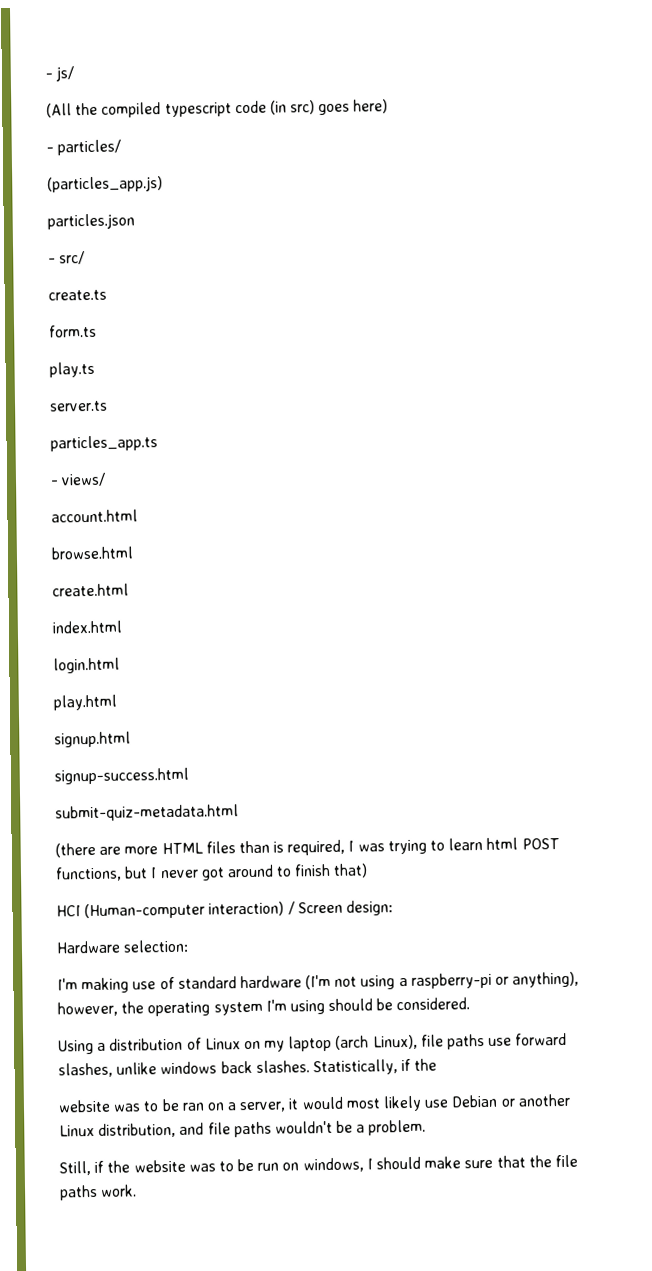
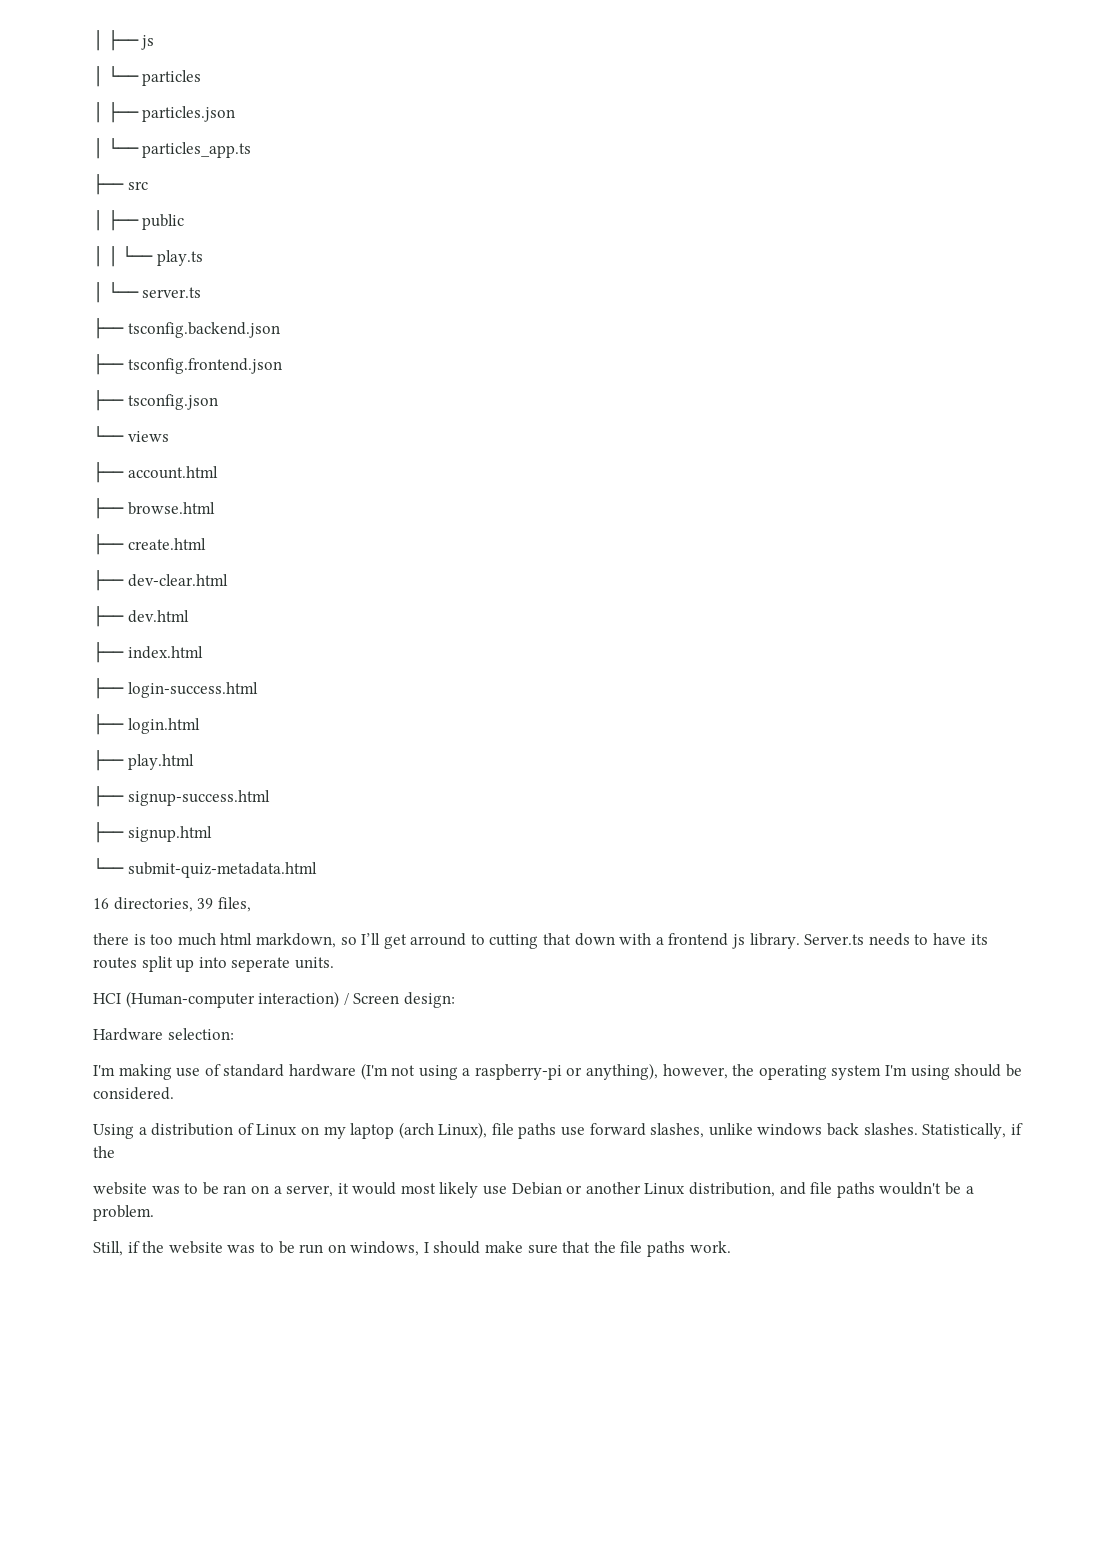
- - js/
- (All the compiled typescript code (in src) goes here)
- - particles/
- (particles_app.js)
- particles.json
- - src/
- create.ts
- form.ts
- play.ts
+ │ ├── js
+ │ └── particles
+ │ ├── particles.json
+ │ └── particles_app.ts
+ ├── src
+ │ ├── public
+ │ │ └── play.ts
- server.ts
+ │ └── server.ts
- particles_app.ts
- - views/
- account.html
+ ├── tsconfig.backend.json
+ ├── tsconfig.frontend.json
+ ├── tsconfig.json
+ └── views
+ ├── account.html
- browse.html
+ ├── browse.html
- create.html
+ ├── create.html
- index.html
- login.html
+ ├── dev-clear.html
+ ├── dev.html
+ ├── index.html
+ ├── login-success.html
+ ├── login.html
- play.html
+ ├── play.html
- signup.html
+ ├── signup-success.html
+ ├── signup.html
- signup-success.html
- submit-quiz-metadata.html
+ └── submit-quiz-metadata.html
- (there are more HTML files than is required, I was trying to learn html POST functions, but I never got around to finish that)
+ 16 directories, 39 files,
+ there is too much html markdown, so I’ll get arround to cutting that down with a frontend js library. Server.ts needs to have its routes split up into seperate units.

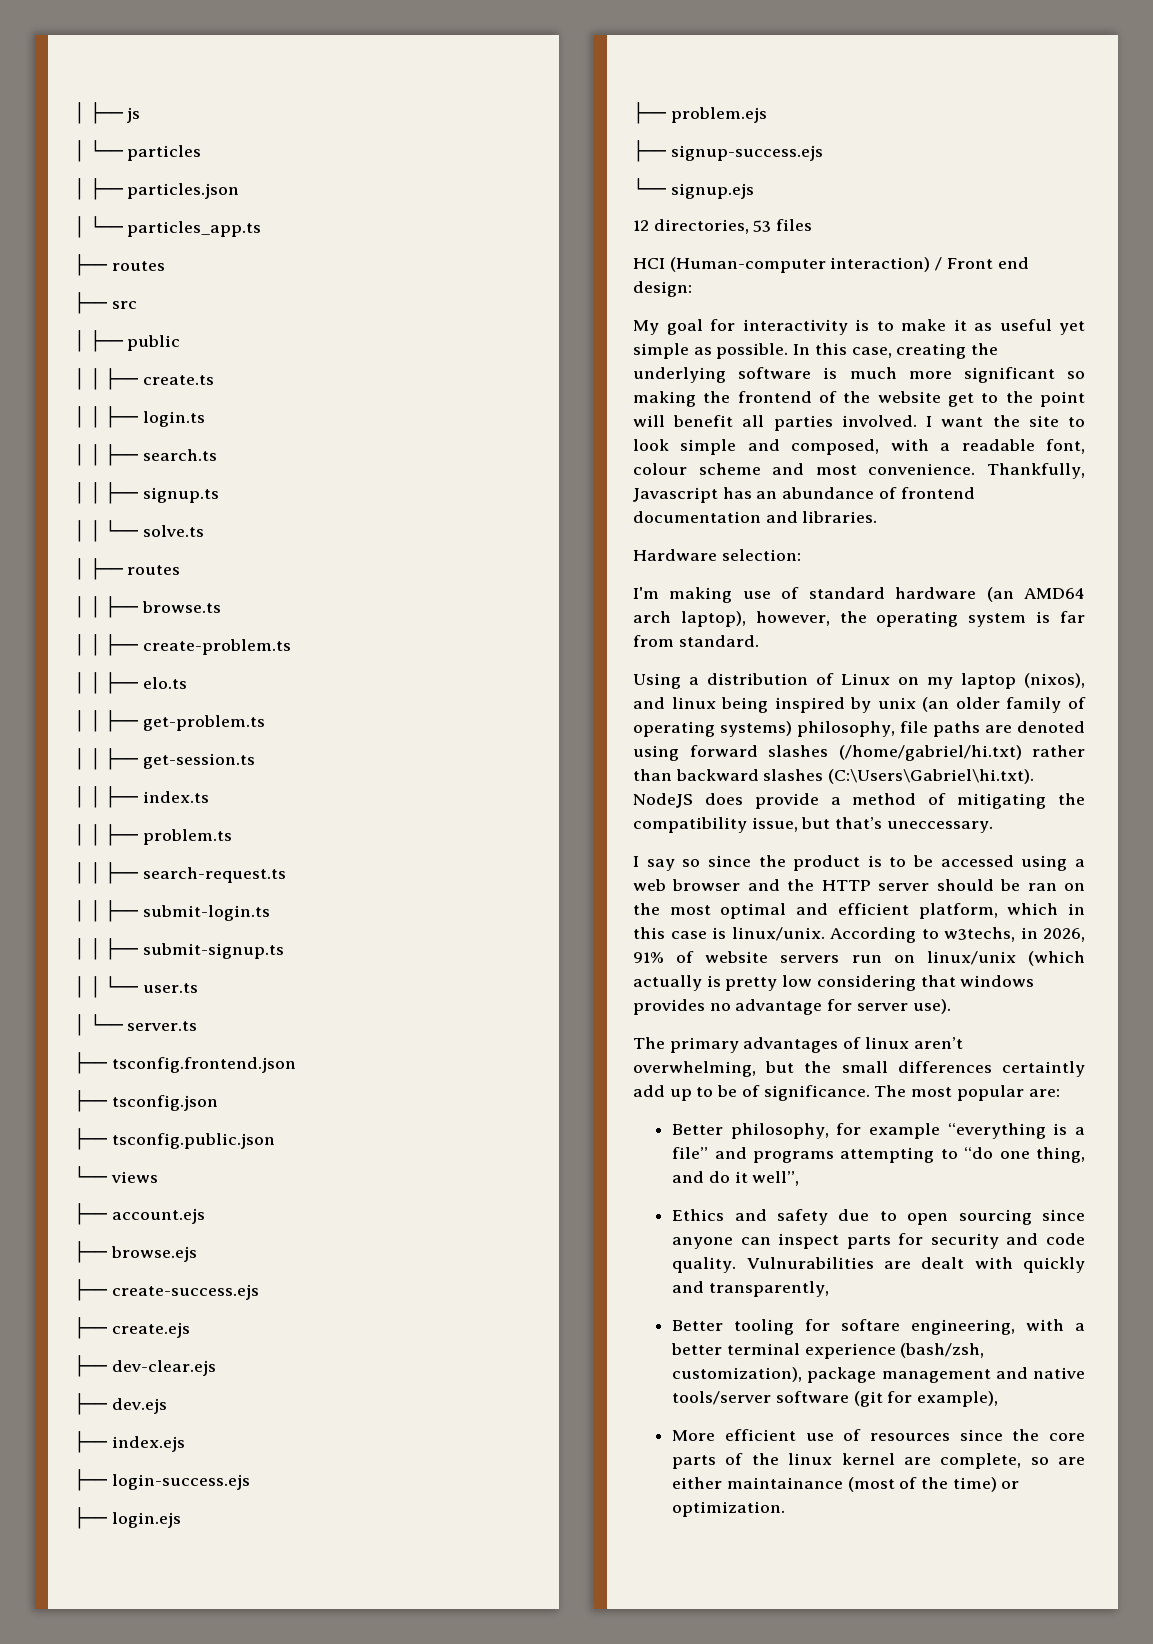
  │ └── particles_app.ts
+ ├── routes
- │ │ └── play.ts
+ │ │ ├── create.ts
+ │ │ ├── login.ts
+ │ │ ├── search.ts
+ │ │ ├── signup.ts
+ │ │ └── solve.ts
+ │ ├── routes
+ │ │ ├── browse.ts
+ │ │ ├── create-problem.ts
+ │ │ ├── elo.ts
+ │ │ ├── get-problem.ts
+ │ │ ├── get-session.ts
+ │ │ ├── index.ts
+ │ │ ├── problem.ts
+ │ │ ├── search-request.ts
+ │ │ ├── submit-login.ts
+ │ │ ├── submit-signup.ts
+ │ │ └── user.ts
- ├── tsconfig.backend.json
+ ├── tsconfig.public.json
- ├── account.html
- ├── browse.html
- ├── create.html
- ├── dev-clear.html
- ├── dev.html
- ├── index.html
- ├── login-success.html
- ├── login.html
- ├── play.html
- ├── signup-success.html
- ├── signup.html
- └── submit-quiz-metadata.html
- 16 directories, 39 files,
- there is too much html markdown, so I’ll get arround to cutting that down with a frontend js library. Server.ts needs to have its routes split up into seperate units.
+ ├── account.ejs
+ ├── browse.ejs
+ ├── create-success.ejs
+ ├── create.ejs
+ ├── dev-clear.ejs
+ ├── dev.ejs
+ ├── index.ejs
+ ├── login-success.ejs
+ ├── login.ejs
+ ├── problem.ejs
+ ├── signup-success.ejs
+ └── signup.ejs
+ 12 directories, 53 files
- HCI (Human-computer interaction) / Screen design:
+ HCI (Human-computer interaction) / Front end design:
+ My goal for interactivity is to make it as useful yet simple as possible. In this case, creating the underlying software is much more significant so making the frontend of the website get to the point will benefit all parties involved. I want the site to look simple and composed, with a readable font, colour scheme and most convenience. Thankfully, Javascript has an abundance of frontend documentation and libraries.
- I'm making use of standard hardware (I'm not using a raspberry-pi or anything), however, the operating system I'm using should be considered.
+ I'm making use of standard hardware (an AMD64 arch laptop), however, the operating system is far from standard.
- Using a distribution of Linux on my laptop (arch Linux), file paths use forward slashes, unlike windows back slashes. Statistically, if the
- website was to be ran on a server, it would most likely use Debian or another Linux distribution, and file paths wouldn't be a problem.
- Still, if the website was to be run on windows, I should make sure that the file paths work.
+ Using a distribution of Linux on my laptop (nixos), and linux being inspired by unix (an older family of operating systems) philosophy, file paths are denoted using forward slashes (/home/gabriel/hi.txt) rather than backward slashes (C:\Users\Gabriel\hi.txt). NodeJS does provide a method of mitigating the compatibility issue, but that’s uneccessary.
+ I say so since the product is to be accessed using a web browser and the HTTP server should be ran on the most optimal and efficient platform, which in this case is linux/unix. According to w3techs, in 2026, 91% of website servers run on linux/unix (which actually is pretty low considering that windows provides no advantage for server use).
+ The primary advantages of linux aren’t overwhelming, but the small differences certaintly add up to be of significance. The most popular are:
+ Better philosophy, for example “everything is a file” and programs attempting to “do one thing, and do it well”,
+ Ethics and safety due to open sourcing since anyone can inspect parts for security and code quality. Vulnurabilities are dealt with quickly and transparently,
+ Better tooling for softare engineering, with a better terminal experience (bash/zsh, customization), package management and native tools/server software (git for example),
+ More efficient use of resources since the core parts of the linux kernel are complete, so are either maintainance (most of the time) or optimization.

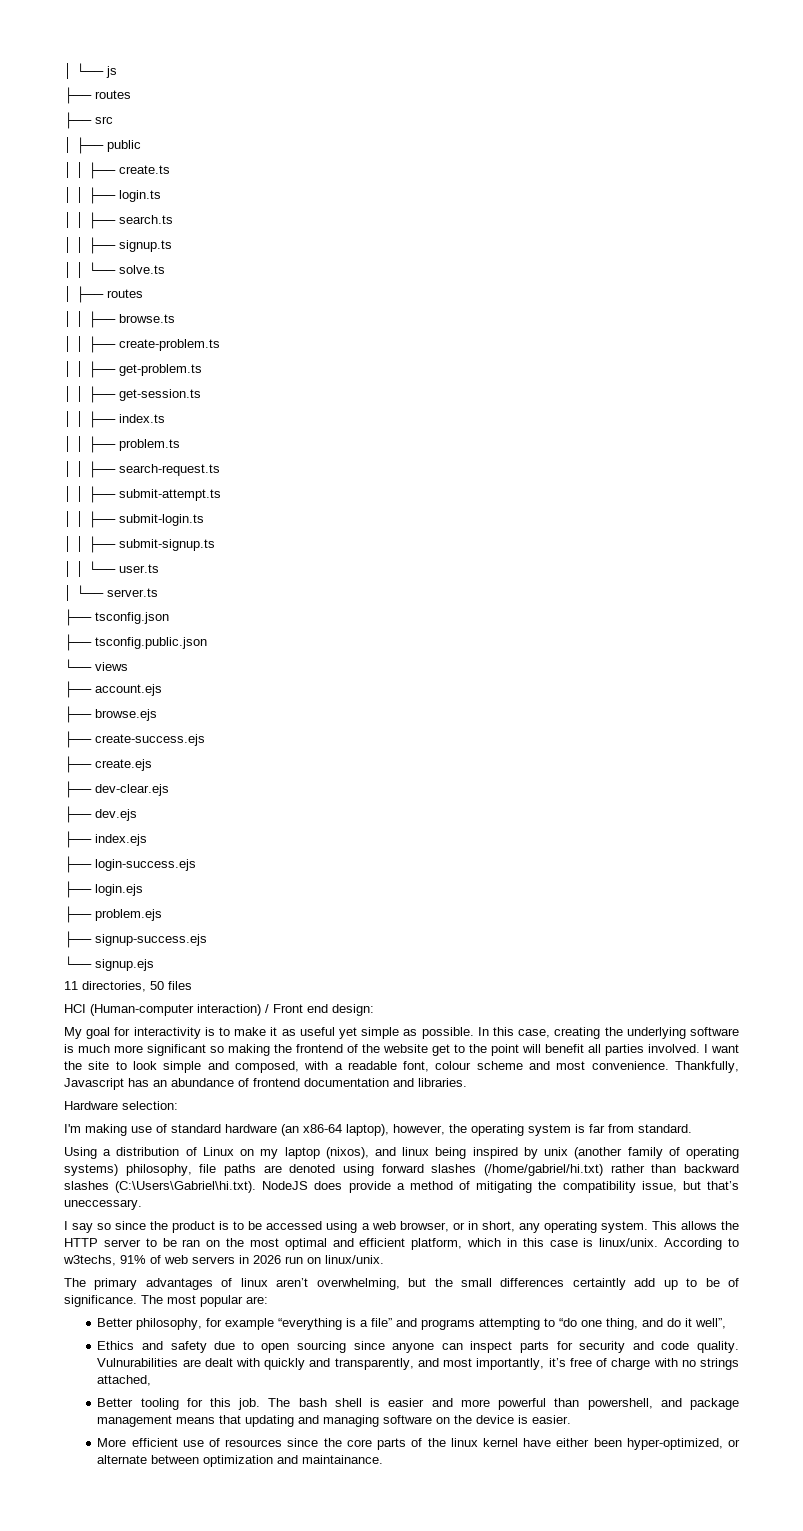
- │ ├── js
- │ └── particles
- │ ├── particles.json
- │ └── particles_app.ts
+ │ └── js
- │ │ ├── elo.ts
+ │ │ ├── submit-attempt.ts
- ├── tsconfig.frontend.json
- 12 directories, 53 files
+ 11 directories, 50 files
- I'm making use of standard hardware (an AMD64 arch laptop), however, the operating system is far from standard.
+ I'm making use of standard hardware (an x86-64 laptop), however, the operating system is far from standard.
- Using a distribution of Linux on my laptop (nixos), and linux being inspired by unix (an older family of operating systems) philosophy, file paths are denoted using forward slashes (/home/gabriel/hi.txt) rather than backward slashes (C:\Users\Gabriel\hi.txt). NodeJS does provide a method of mitigating the compatibility issue, but that’s uneccessary.
+ Using a distribution of Linux on my laptop (nixos), and linux being inspired by unix (another family of operating systems) philosophy, file paths are denoted using forward slashes (/home/gabriel/hi.txt) rather than backward slashes (C:\Users\Gabriel\hi.txt). NodeJS does provide a method of mitigating the compatibility issue, but that’s uneccessary.
- I say so since the product is to be accessed using a web browser and the HTTP server should be ran on the most optimal and efficient platform, which in this case is linux/unix.
+ I say so since the product is to be accessed using a web browser, or in short, any operating system. This allows the HTTP server to be ran on the most optimal and efficient platform, which in this case is linux/unix.
- According to w3techs, in 2026, 91% of website servers run on linux/unix (which actually is pretty low considering that windows provides no advantage for server use).
+ According to w3techs, 91% of web servers in 2026 run on linux/unix.
- Vulnurabilities are dealt with quickly and transparently,
- Better tooling for softare engineering, with a better terminal experience (bash/zsh, customization), package management and native tools/server software (git for example),
+ Vulnurabilities are dealt with quickly and transparently, and most importantly, it’s free of charge with no strings attached,
+ Better tooling for this job. The bash shell is easier and more powerful than powershell, and package management means that updating and managing software on the device is easier.
- More efficient use of resources since the core parts of the linux kernel are complete, so are either maintainance (most of the time) or optimization.
+ More efficient use of resources since the core parts of the linux kernel have either been hyper-optimized, or alternate between optimization and maintainance.

